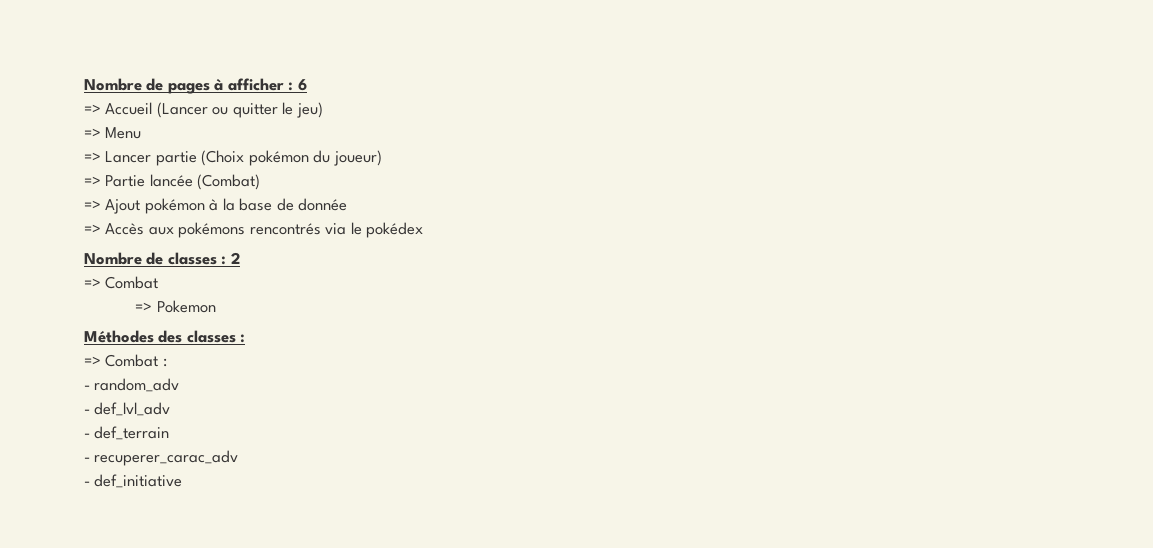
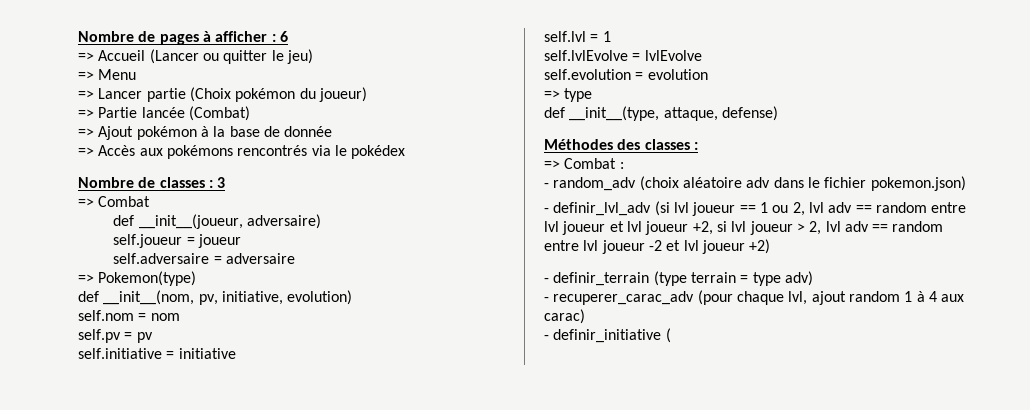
- Nombre de classes : 2
+ Nombre de classes : 3
- => Pokemon
+ def __init__(joueur, adversaire)
+ self.joueur = joueur
+ self.adversaire = adversaire
+ => Pokemon(type)
+ def __init__(nom, pv, initiative, evolution)
+ self.nom = nom
+ self.pv = pv
+ self.initiative = initiative
+ self.lvl = 1
+ self.lvlEvolve = lvlEvolve
+ self.evolution = evolution
+ => type
+ def __init__(type, attaque, defense)
- - random_adv
- - def_lvl_adv
- - def_terrain
- - recuperer_carac_adv
- - def_initiative
+ - random_adv (choix aléatoire adv dans le fichier pokemon.json)
+ - definir_lvl_adv (si lvl joueur == 1 ou 2, lvl adv == random entre lvl joueur et lvl joueur +2, si lvl joueur > 2, lvl adv == random entre lvl joueur -2 et lvl joueur +2)
+ - definir_terrain (type terrain = type adv)
+ - recuperer_carac_adv (pour chaque lvl, ajout random 1 à 4 aux carac)
+ - definir_initiative (

